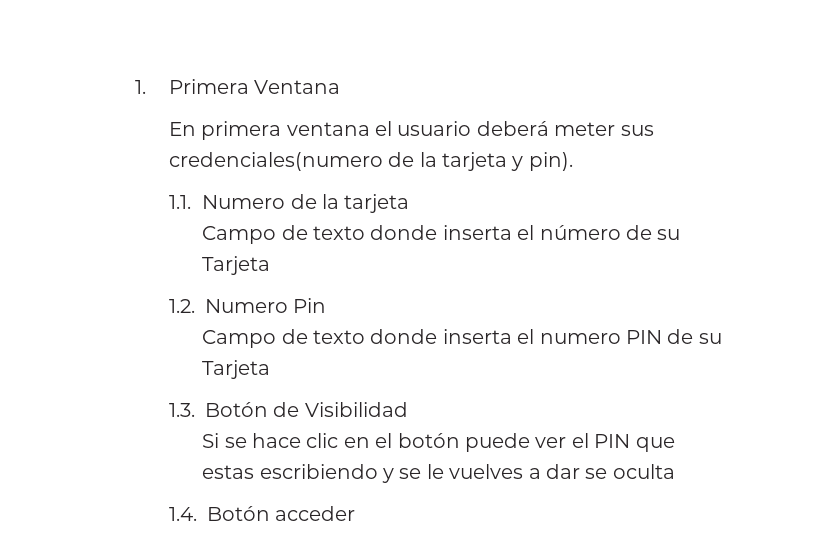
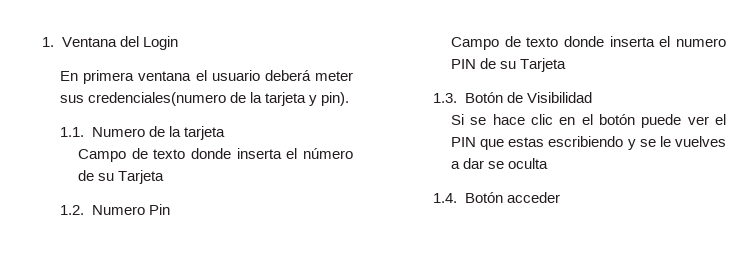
- 1. Primera Ventana
+ 1. Ventana del Login

